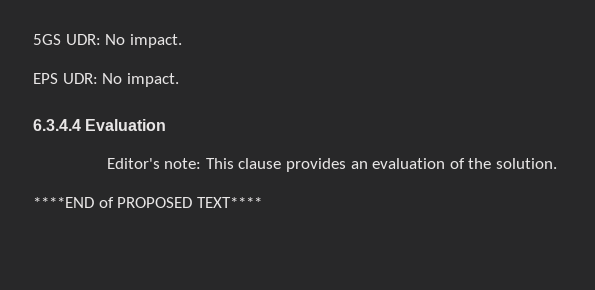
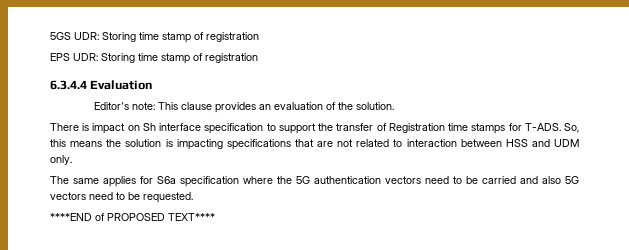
- 5GS UDR: No impact.
- EPS UDR: No impact.
+ 5GS UDR: Storing time stamp of registration
+ EPS UDR: Storing time stamp of registration
+ There is impact on Sh interface specification to support the transfer of Registration time stamps for T-ADS. So, this means the solution is impacting specifications that are not related to interaction between HSS and UDM only.
+ The same applies for S6a specification where the 5G authentication vectors need to be carried and also 5G vectors need to be requested.

